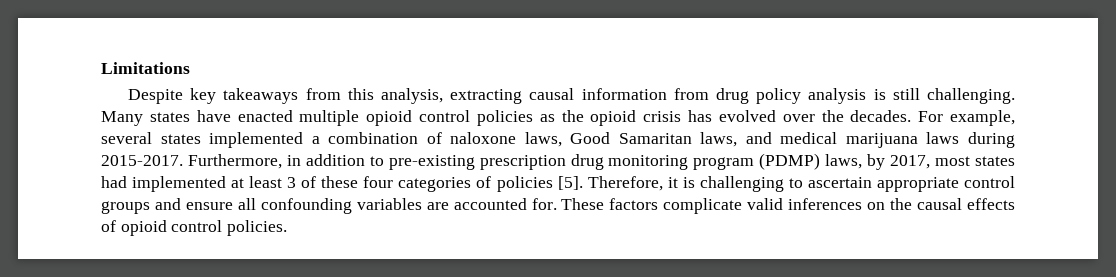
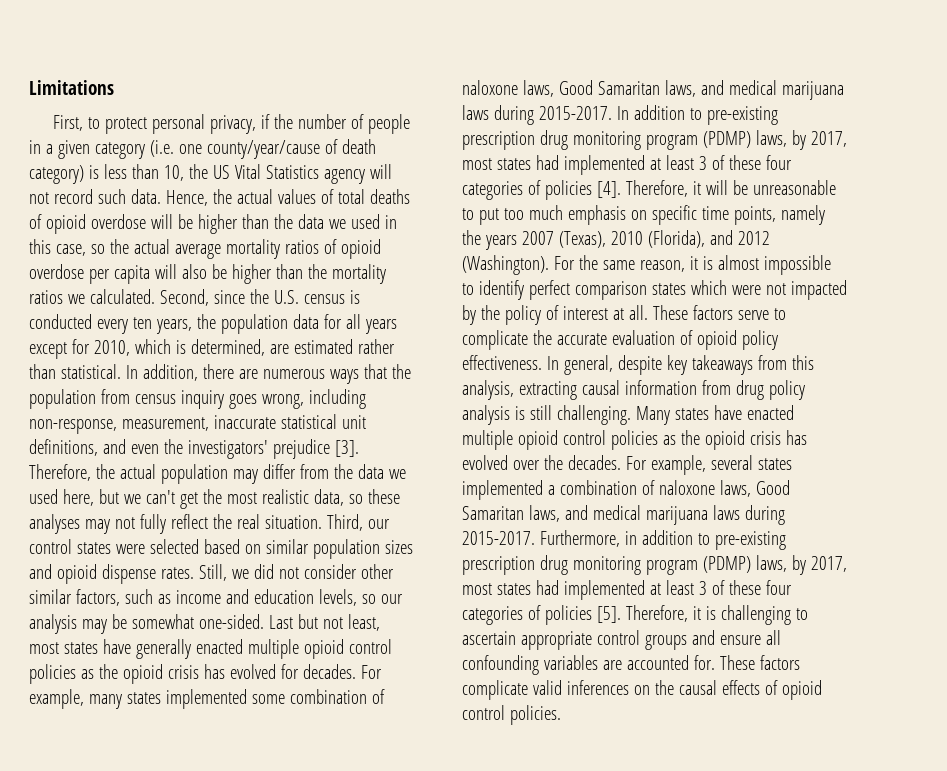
- Despite key takeaways from this analysis, extracting causal information from drug policy analysis is still challenging.
+ First, to protect personal privacy, if the number of people in a given category (i.e. one county/year/cause of death category) is less than 10, the US Vital Statistics agency will not record such data. Hence, the actual values of total deaths of opioid overdose will be higher than the data we used in this case, so the actual average mortality ratios of opioid overdose per capita will also be higher than the mortality ratios we calculated. Second, since the U.S. census is conducted every ten years, the population data for all years except for 2010, which is determined, are estimated rather than statistical. In addition, there are numerous ways that the population from census inquiry goes wrong, including non-response, measurement, inaccurate statistical unit definitions, and even the investigators' prejudice [3]. Therefore, the actual population may differ from the data we used here, but we can't get the most realistic data, so these analyses may not fully reflect the real situation. Third, our control states were selected based on similar population sizes and opioid dispense rates. Still, we did not consider other similar factors, such as income and education levels, so our analysis may be somewhat one-sided. Last but not least, most states have generally enacted multiple opioid control policies as the opioid crisis has evolved for decades. For example, many states implemented some combination of naloxone laws, Good Samaritan laws, and medical marijuana laws during 2015-2017. In addition to pre-existing prescription drug monitoring program (PDMP) laws, by 2017, most states had implemented at least 3 of these four categories of policies [4]. Therefore, it will be unreasonable to put too much emphasis on specific time points, namely the years 2007 (Texas), 2010 (Florida), and 2012 (Washington). For the same reason, it is almost impossible to identify perfect comparison states which were not impacted by the policy of interest at all. These factors serve to complicate the accurate evaluation of opioid policy effectiveness. In general, despite key takeaways from this analysis, extracting causal information from drug policy analysis is still challenging.

